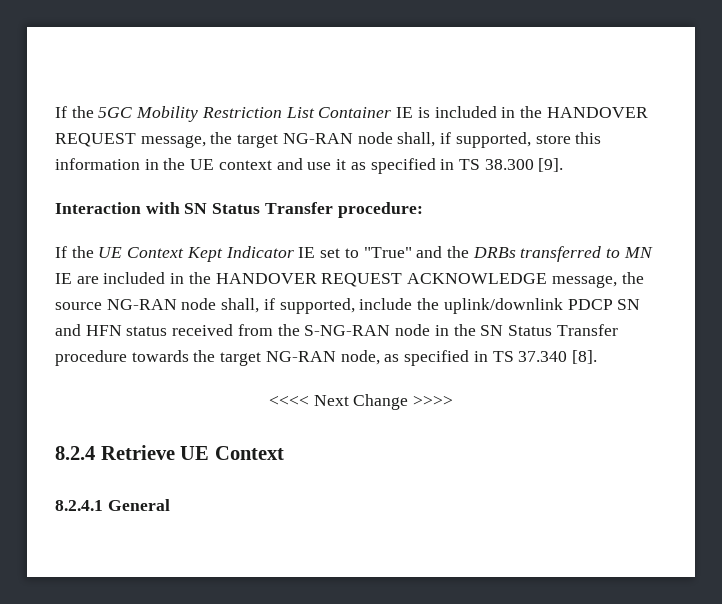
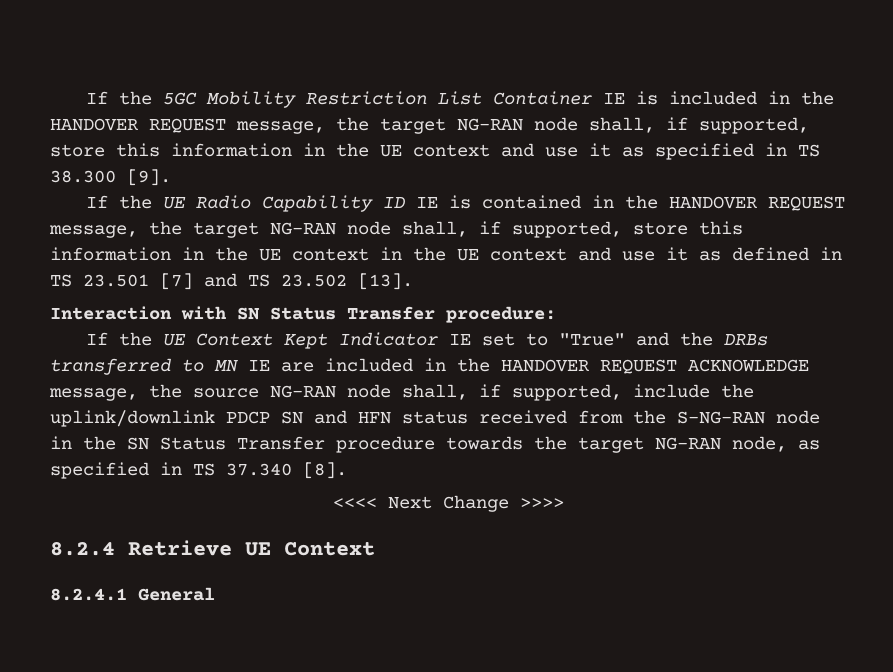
+ If the UE Radio Capability ID IE is contained in the HANDOVER REQUEST message, the target NG-RAN node shall, if supported, store this information in the UE context in the UE context and use it as defined in TS 23.501 [7] and TS 23.502 [13].

